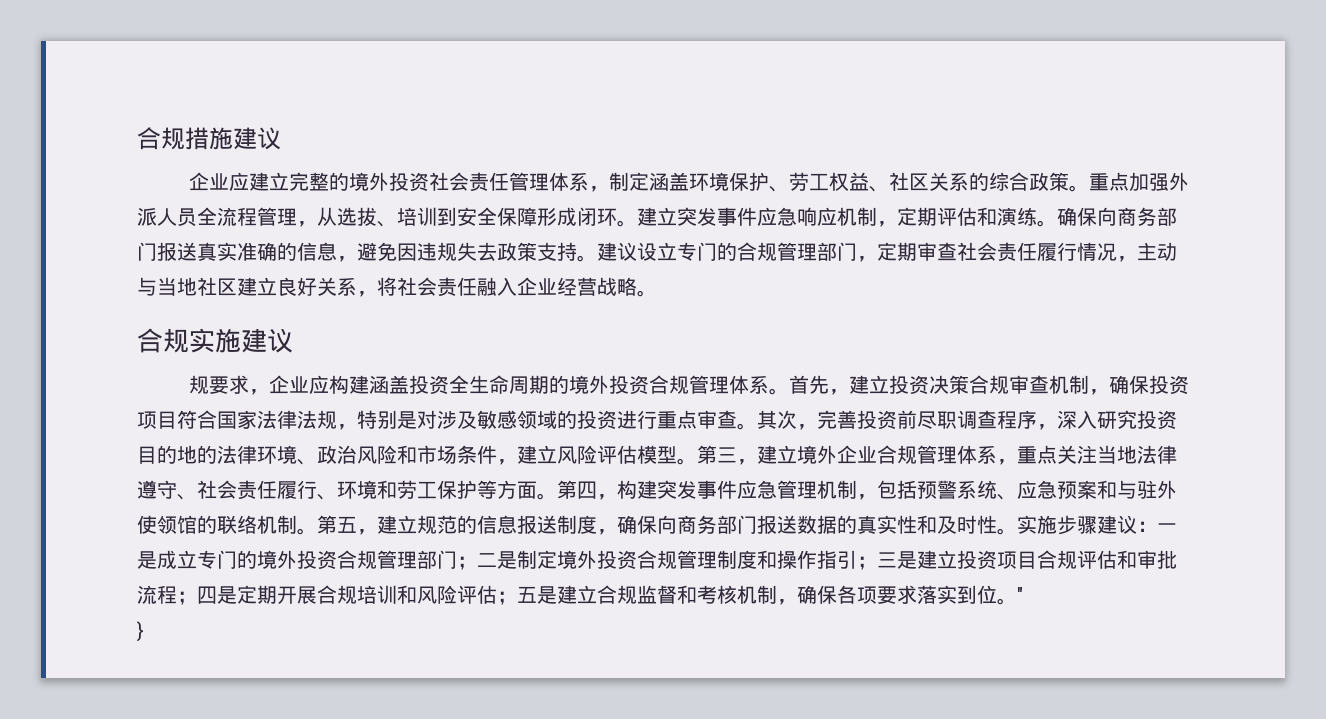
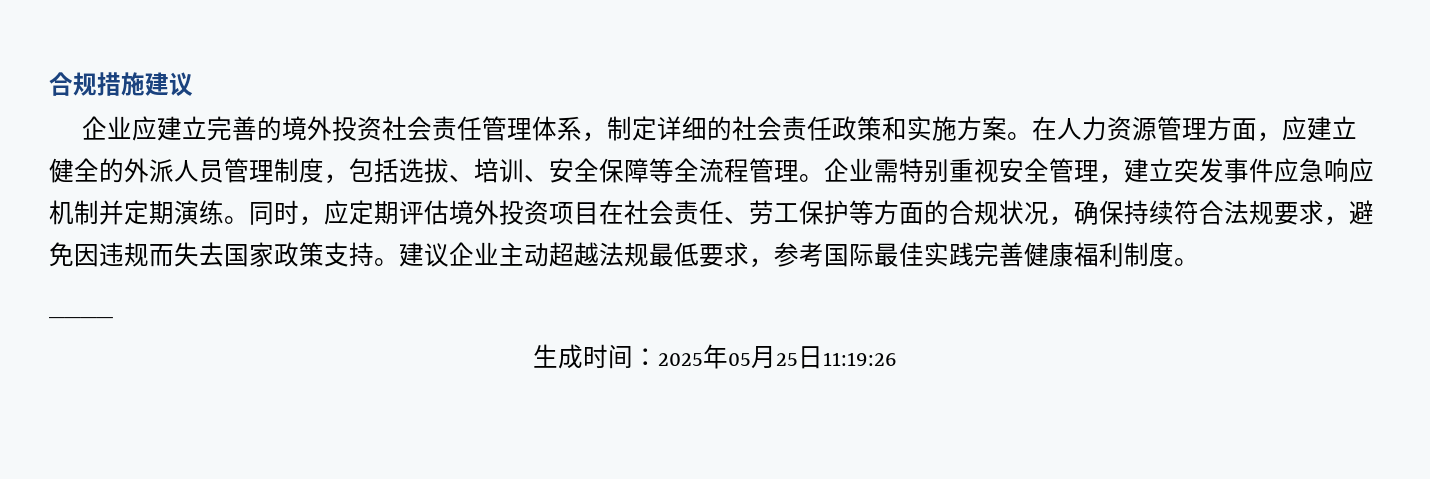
- 企业应建立完整的境外投资社会责任管理体系，制定涵盖环境保护、劳工权益、社区关系的综合政策。重点加强外派人员全流程管理，从选拔、培训到安全保障形成闭环。建立突发事件应急响应机制，定期评估和演练。确保向商务部门报送真实准确的信息，避免因违规失去政策支持。
+ 企业应建立完善的境外投资社会责任管理体系，制定详细的社会责任政策和实施方案。在人力资源管理方面，应建立健全的外派人员管理制度，包括选拔、培训、安全保障等全流程管理。企业需特别重视安全管理，建立突发事件应急响应机制并定期演练。同时，应定期评估境外投资项目在社会责任、劳工保护等方面的合规状况，确保持续符合法规要求，避免因违规而失去国家政策支持。
- 建议设立专门的合规管理部门，定期审查社会责任履行情况，主动与当地社区建立良好关系，将社会责任融入企业经营战略。
- 合规实施建议
- 规要求，企业应构建涵盖投资全生命周期的境外投资合规管理体系。首先，建立投资决策合规审查机制，确保投资项目符合国家法律法规，特别是对涉及敏感领域的投资进行重点审查。其次，完善投资前尽职调查程序，深入研究投资目的地的法律环境、政治风险和市场条件，建立风险评估模型。第三，建立境外企业合规管理体系，重点关注当地法律遵守、社会责任履行、环境和劳工保护等方面。第四，构建突发事件应急管理机制，包括预警系统、应急预案和与驻外使领馆的联络机制。第五，建立规范的信息报送制度，确保向商务部门报送数据的真实性和及时性。实施步骤建议：一是成立专门的境外投资合规管理部门；二是制定境外投资合规管理制度和操作指引；三是建立投资项目合规评估和审批流程；四是定期开展合规培训和风险评估；五是建立合规监督和考核机制，确保各项要求落实到位。"
- }
+ 建议企业主动超越法规最低要求，参考国际最佳实践完善健康福利制度。
+ ____
+ 生成时间：2025年05月25日11:19:26

